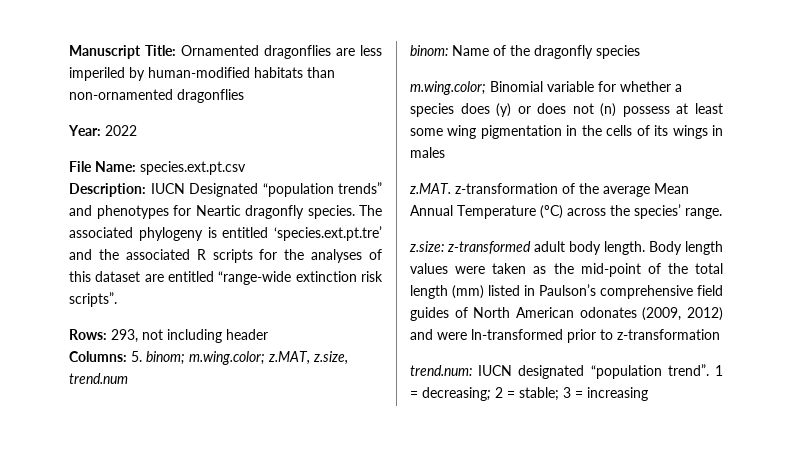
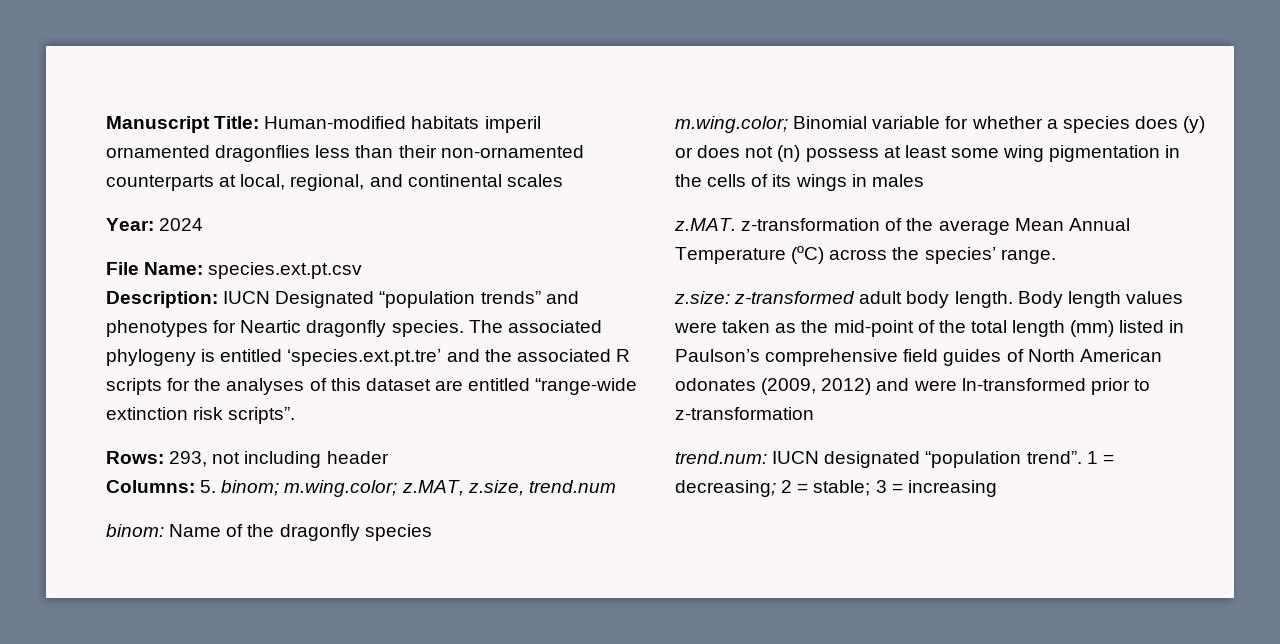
- Manuscript Title: Ornamented dragonflies are less imperiled by human-modified habitats than non-ornamented dragonflies
+ Manuscript Title: Human-modified habitats imperil ornamented dragonflies less than their non-ornamented counterparts at local, regional, and continental scales
- Year: 2022
+ Year: 2024

